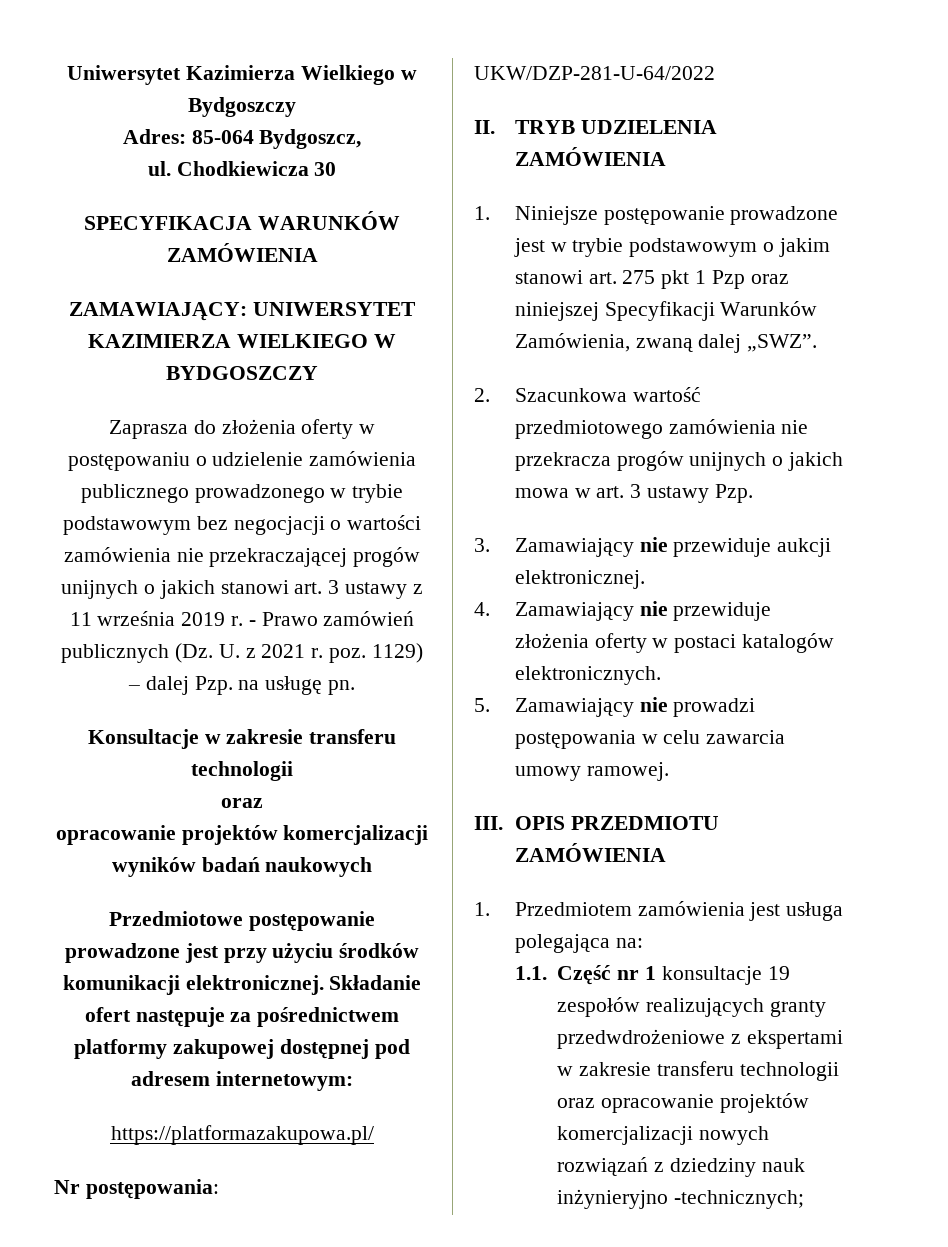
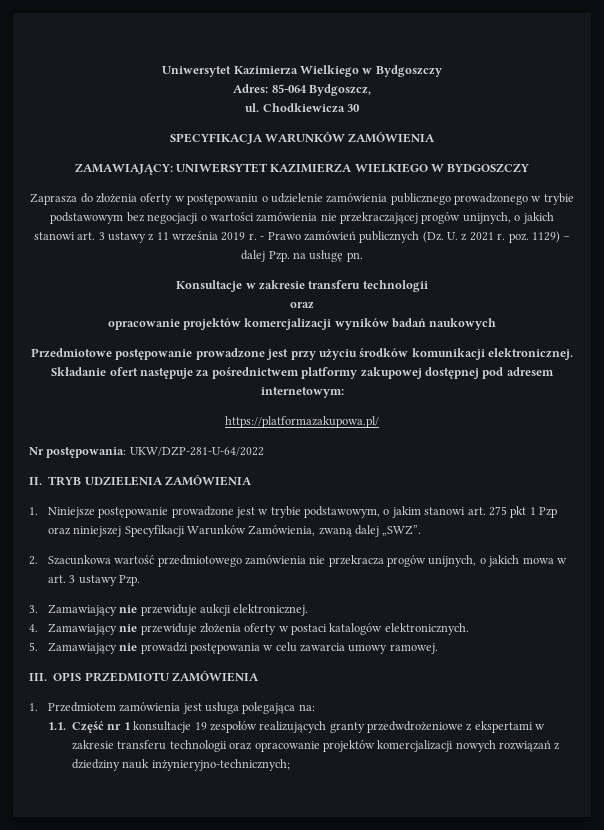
- Zaprasza do złożenia oferty w postępowaniu o udzielenie zamówienia publicznego prowadzonego w trybie podstawowym bez negocjacji o wartości zamówienia nie przekraczającej progów unijnych o jakich stanowi art. 3 ustawy z 11 września 2019 r.
+ Zaprasza do złożenia oferty w postępowaniu o udzielenie zamówienia publicznego prowadzonego w trybie podstawowym bez negocjacji o wartości zamówienia nie przekraczającej progów unijnych, o jakich stanowi art. 3 ustawy z 11 września 2019 r.
- 1. Niniejsze postępowanie prowadzone jest w trybie podstawowym o jakim stanowi art. 275 pkt 1 Pzp oraz niniejszej Specyfikacji Warunków Zamówienia, zwaną dalej „SWZ”.
+ 1. Niniejsze postępowanie prowadzone jest w trybie podstawowym, o jakim stanowi art. 275 pkt 1 Pzp oraz niniejszej Specyfikacji Warunków Zamówienia, zwaną dalej „SWZ”.
- 2. Szacunkowa wartość przedmiotowego zamówienia nie przekracza progów unijnych o jakich mowa w art. 3 ustawy Pzp.
+ 2. Szacunkowa wartość przedmiotowego zamówienia nie przekracza progów unijnych, o jakich mowa w art. 3 ustawy Pzp.
- 1.1. Część nr 1 konsultacje 19 zespołów realizujących granty przedwdrożeniowe z ekspertami w zakresie transferu technologii oraz opracowanie projektów komercjalizacji nowych rozwiązań z dziedziny nauk inżynieryjno -technicznych;
+ 1.1. Część nr 1 konsultacje 19 zespołów realizujących granty przedwdrożeniowe z ekspertami w zakresie transferu technologii oraz opracowanie projektów komercjalizacji nowych rozwiązań z dziedziny nauk inżynieryjno-technicznych;

